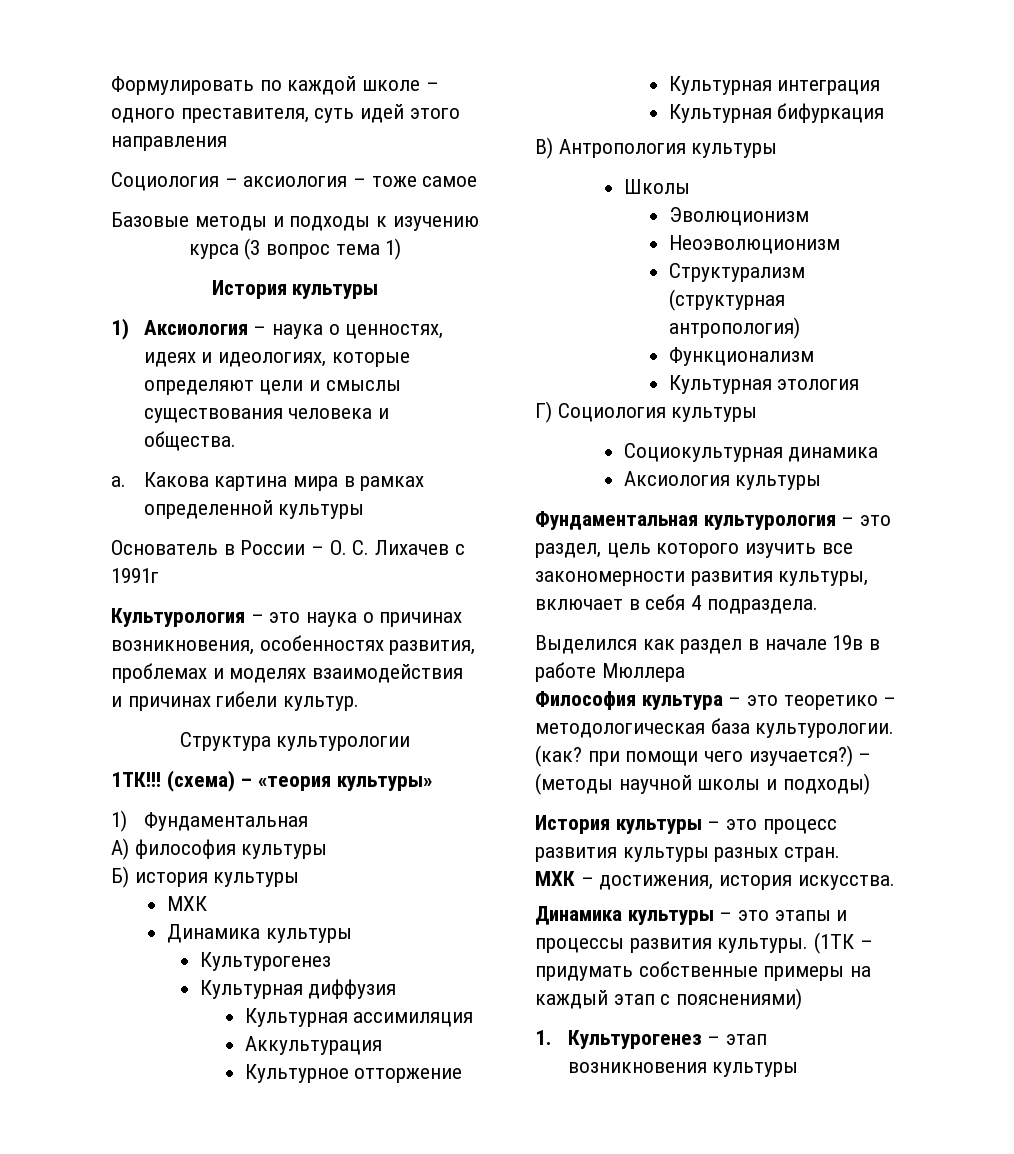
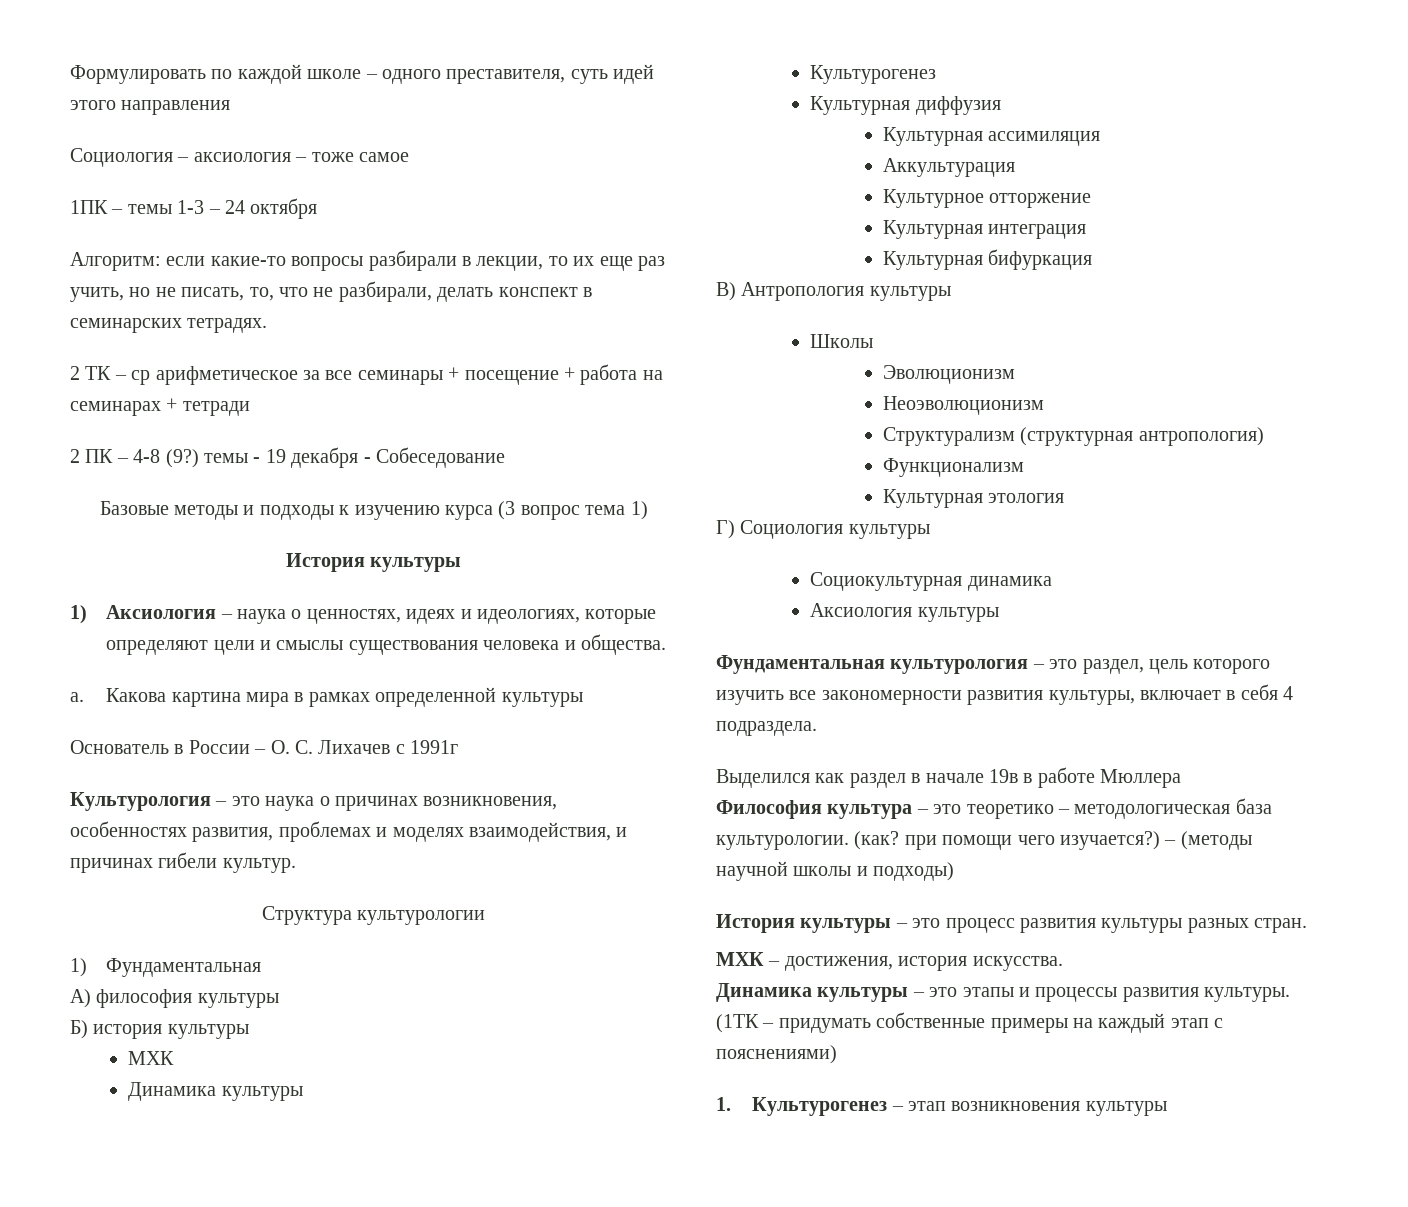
+ 1ПК – темы 1-3 – 24 октября
+ Алгоритм: если какие-то вопросы разбирали в лекции, то их еще раз учить, но не писать, то, что не разбирали, делать конспект в семинарских тетрадях.
+ 2 ТК – ср арифметическое за все семинары + посещение + работа на семинарах + тетради
+ 2 ПК – 4-8 (9?) темы - 19 декабря - Собеседование
- Культурология – это наука о причинах возникновения, особенностях развития, проблемах и моделях взаимодействия и причинах гибели культур.
+ Культурология – это наука о причинах возникновения, особенностях развития, проблемах и моделях взаимодействия, и причинах гибели культур.
- 1ТК!!! (схема) – «теория культуры»

